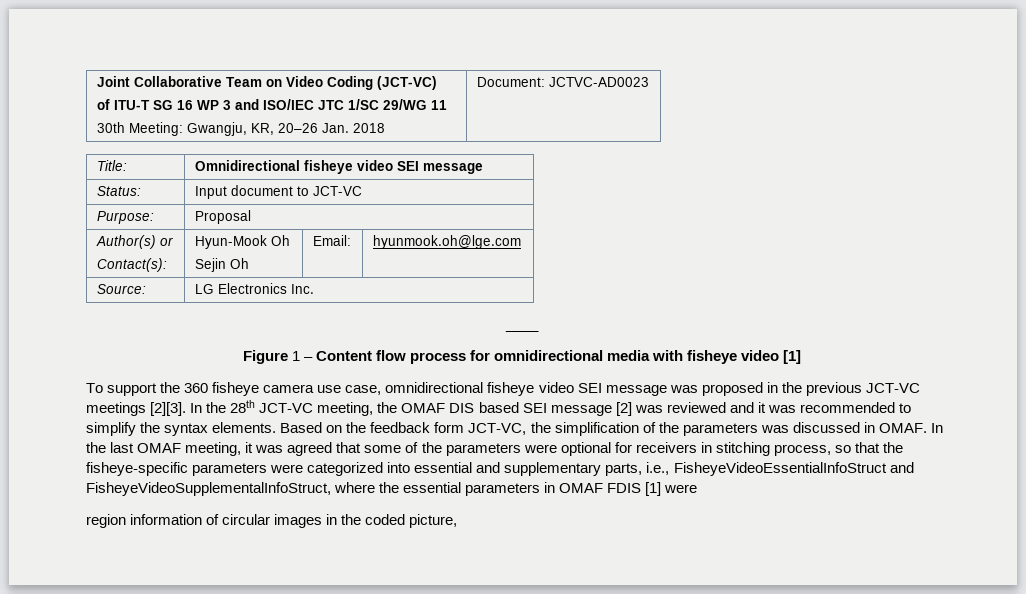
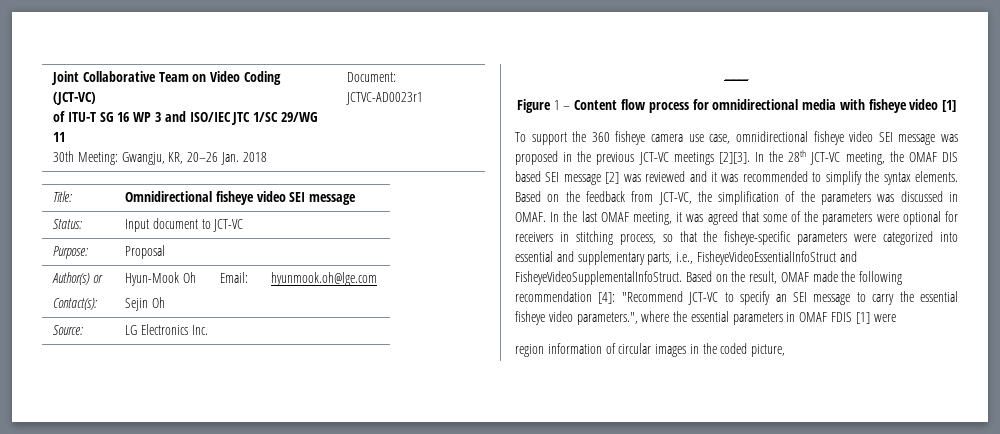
  Joint Collaborative Team on Video Coding (JCT-VC)
  of ITU-T SG 16 WP 3 and ISO/IEC JTC 1/SC 29/WG 11
- 30th Meeting: Gwangju, KR, 20–26 Jan. 2018 | Document: JCTVC-AD0023
+ 30th Meeting: Gwangju, KR, 20–26 Jan. 2018 | Document: JCTVC-AD0023r1
- Based on the feedback form JCT-VC, the simplification of the parameters was discussed in OMAF.
+ Based on the feedback from JCT-VC, the simplification of the parameters was discussed in OMAF.
- In the last OMAF meeting, it was agreed that some of the parameters were optional for receivers in stitching process, so that the fisheye-specific parameters were categorized into essential and supplementary parts, i.e., FisheyeVideoEssentialInfoStruct and FisheyeVideoSupplementalInfoStruct, where the essential parameters in OMAF FDIS [1] were
+ In the last OMAF meeting, it was agreed that some of the parameters were optional for receivers in stitching process, so that the fisheye-specific parameters were categorized into essential and supplementary parts, i.e., FisheyeVideoEssentialInfoStruct and FisheyeVideoSupplementalInfoStruct. Based on the result, OMAF made the following recommendation [4]: "Recommend JCT-VC to specify an SEI message to carry the essential fisheye video parameters.", where the essential parameters in OMAF FDIS [1] were

